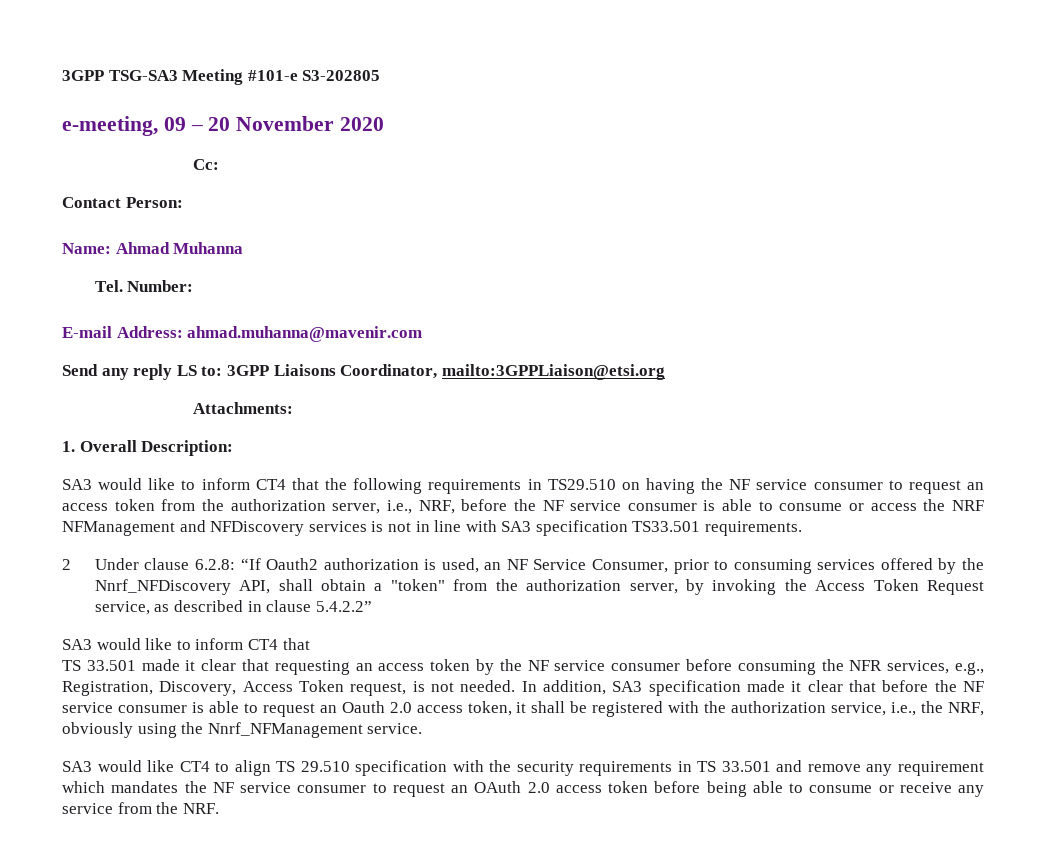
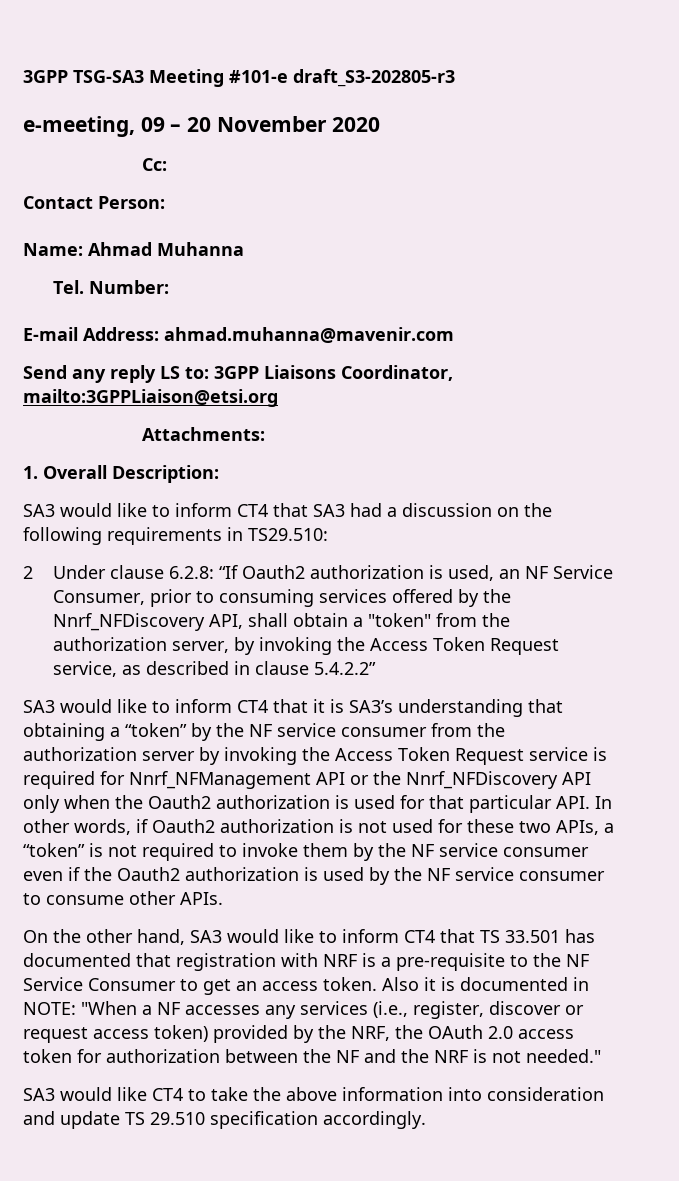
- 3GPP TSG-SA3 Meeting #101-e S3-202805
+ 3GPP TSG-SA3 Meeting #101-e draft_S3-202805-r3
- SA3 would like to inform CT4 that the following requirements in TS29.510 on having the NF service consumer to request an access token from the authorization server, i.e., NRF, before the NF service consumer is able to consume or access the NRF NFManagement and NFDiscovery services is not in line with SA3 specification TS33.501 requirements.
+ SA3 would like to inform CT4 that SA3 had a discussion on the following requirements in TS29.510:
  2 Under clause 6.2.8: “If Oauth2 authorization is used, an NF Service Consumer, prior to consuming services offered by the Nnrf_NFDiscovery API, shall obtain a "token" from the authorization server, by invoking the Access Token Request service, as described in clause 5.4.2.2”
- SA3 would like to inform CT4 that
- TS 33.501 made it clear that requesting an access token by the NF service consumer before consuming the NFR services, e.g., Registration, Discovery, Access Token request, is not needed. In addition, SA3 specification made it clear that before the NF service consumer is able to request an Oauth 2.0 access token, it shall be registered with the authorization service, i.e., the NRF, obviously using the Nnrf_NFManagement service.
+ SA3 would like to inform CT4 that it is SA3’s understanding that obtaining a “token” by the NF service consumer from the authorization server by invoking the Access Token Request service is required for Nnrf_NFManagement API or the Nnrf_NFDiscovery API only when the Oauth2 authorization is used for that particular API. In other words, if Oauth2 authorization is not used for these two APIs, a “token” is not required to invoke them by the NF service consumer even if the Oauth2 authorization is used by the NF service consumer to consume other APIs.
+ On the other hand, SA3 would like to inform CT4 that TS 33.501 has documented that registration with NRF is a pre-requisite to the NF Service Consumer to get an access token. Also it is documented in NOTE: "When a NF accesses any services (i.e., register, discover or request access token) provided by the NRF, the OAuth 2.0 access token for authorization between the NF and the NRF is not needed."
- SA3 would like CT4 to align TS 29.510 specification with the security requirements in TS 33.501 and remove any requirement which mandates the NF service consumer to request an OAuth 2.0 access token before being able to consume or receive any service from the NRF.
+ SA3 would like CT4 to take the above information into consideration and update TS 29.510 specification accordingly.

